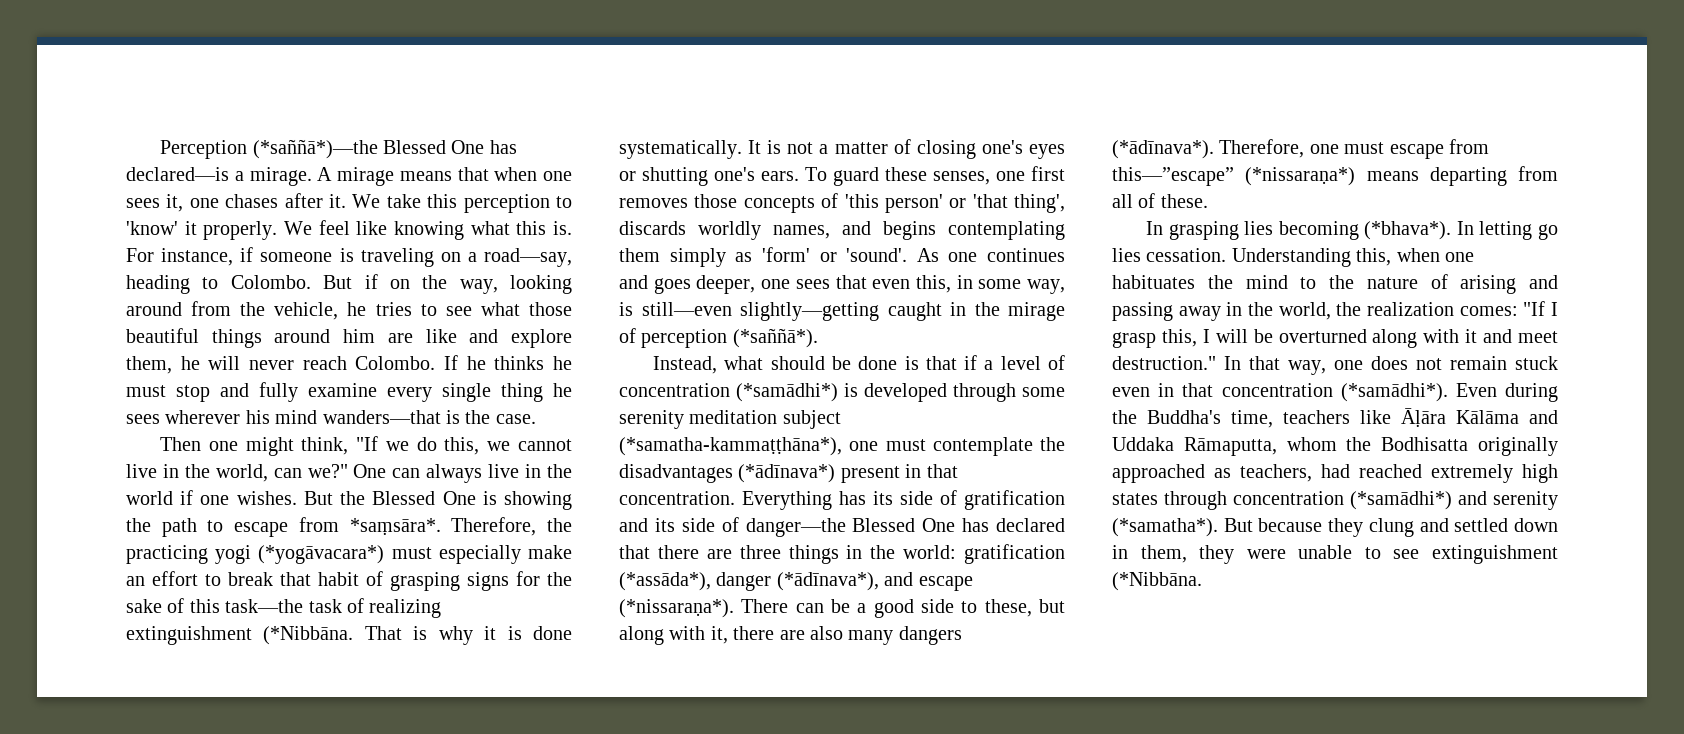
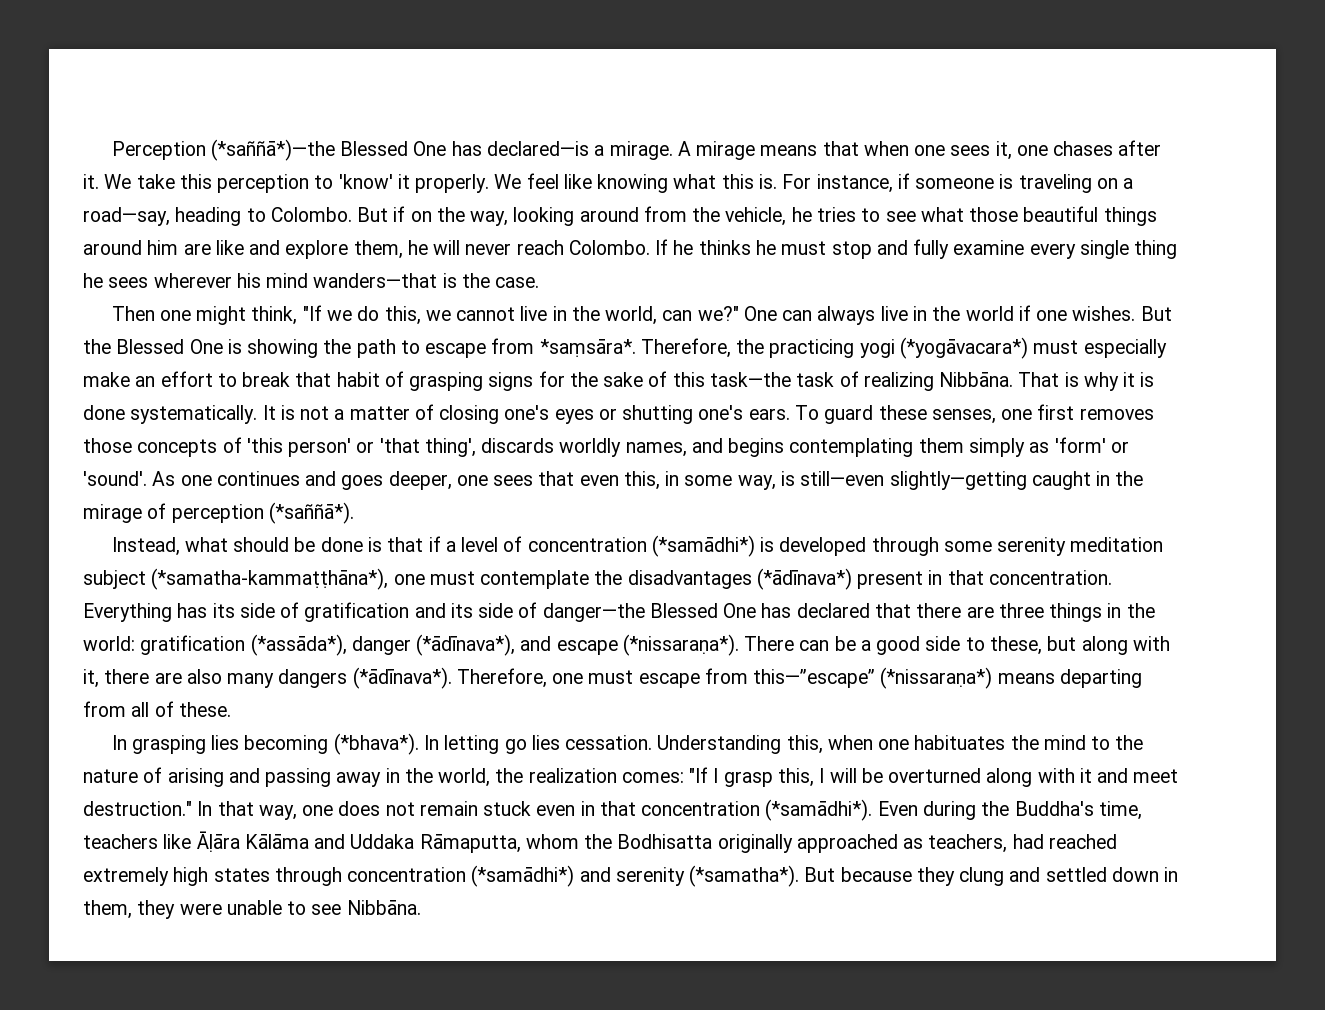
- Therefore, the practicing yogi (*yogāvacara*) must especially make an effort to break that habit of grasping signs for the sake of this task—the task of realizing extinguishment (*Nibbāna.
+ Therefore, the practicing yogi (*yogāvacara*) must especially make an effort to break that habit of grasping signs for the sake of this task—the task of realizing Nibbāna.
- But because they clung and settled down in them, they were unable to see extinguishment (*Nibbāna.
+ But because they clung and settled down in them, they were unable to see Nibbāna.

